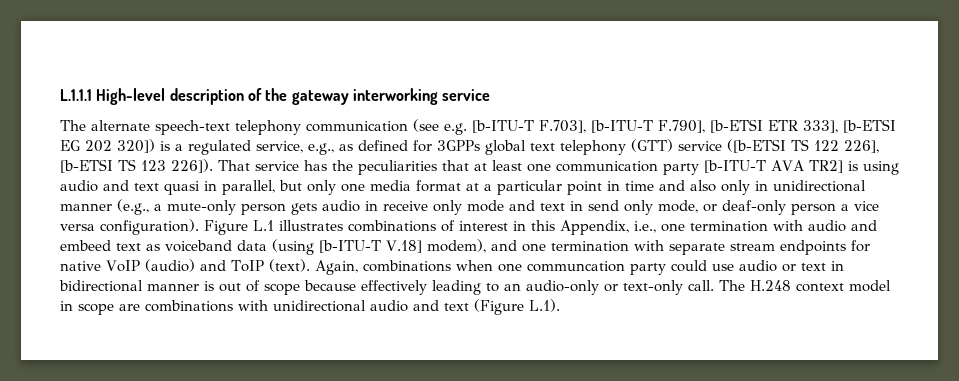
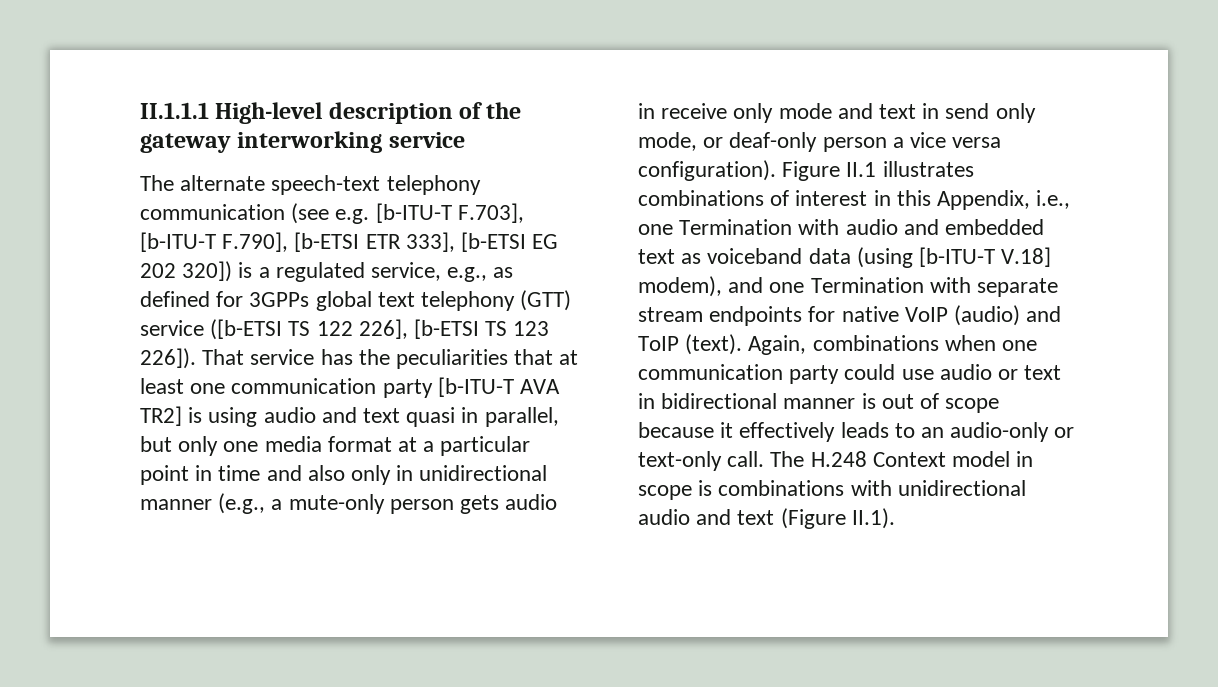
- L.1.1.1 High-level description of the gateway interworking service
+ II.1.1.1 High-level description of the gateway interworking service
- Figure L.1 illustrates combinations of interest in this Appendix, i.e., one termination with audio and embeed text as voiceband data (using [b-ITU-T V.18] modem), and one termination with separate stream endpoints for native VoIP (audio) and ToIP (text).
+ Figure II.1 illustrates combinations of interest in this Appendix, i.e., one Termination with audio and embedded text as voiceband data (using [b-ITU-T V.18] modem), and one Termination with separate stream endpoints for native VoIP (audio) and ToIP (text).
- Again, combinations when one communcation party could use audio or text in bidirectional manner is out of scope because effectively leading to an audio-only or text-only call.
+ Again, combinations when one communication party could use audio or text in bidirectional manner is out of scope because it effectively leads to an audio-only or text-only call.
- The H.248 context model in scope are combinations with unidirectional audio and text (Figure L.1).
+ The H.248 Context model in scope is combinations with unidirectional audio and text (Figure II.1).

